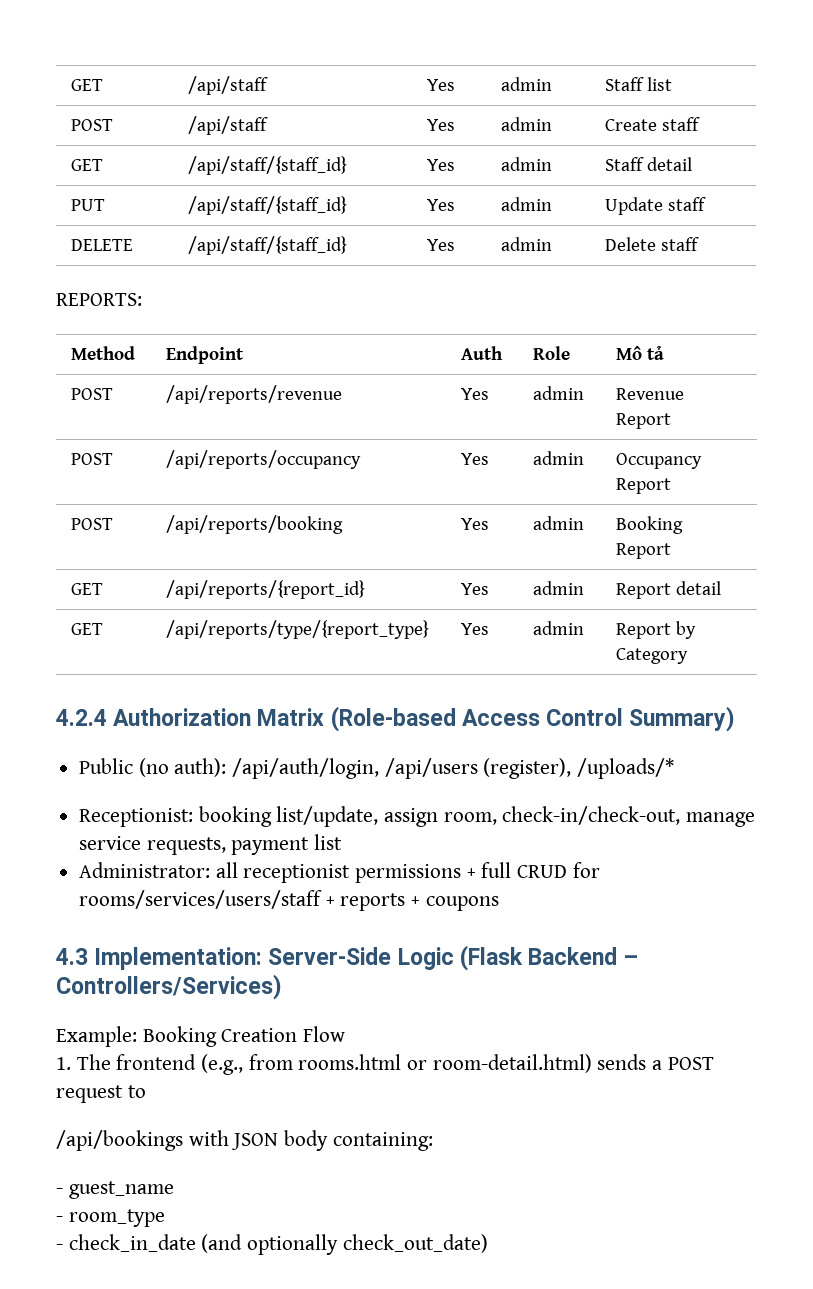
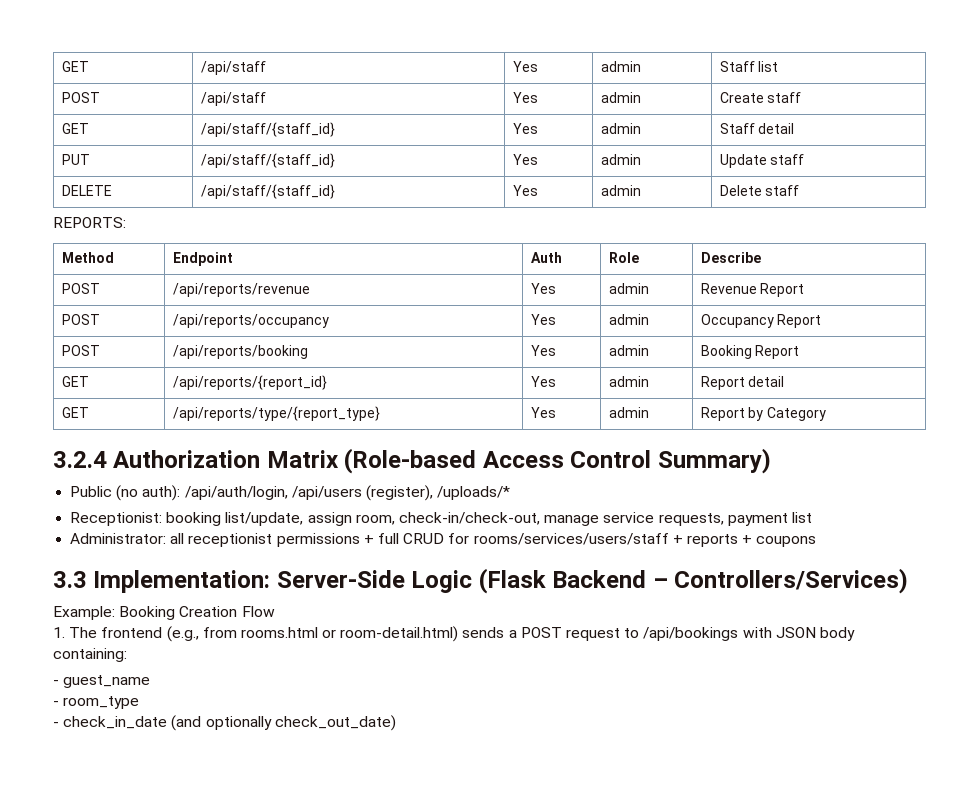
- Method | Endpoint | Auth | Role | Mô tả
+ Method | Endpoint | Auth | Role | Describe
- 4.2.4 Authorization Matrix (Role-based Access Control Summary)
+ 3.2.4 Authorization Matrix (Role-based Access Control Summary)
- 4.3 Implementation: Server-Side Logic (Flask Backend – Controllers/Services)
+ 3.3 Implementation: Server-Side Logic (Flask Backend – Controllers/Services)
- 1. The frontend (e.g., from rooms.html or room-detail.html) sends a POST request to
- /api/bookings with JSON body containing:
+ 1. The frontend (e.g., from rooms.html or room-detail.html) sends a POST request to /api/bookings with JSON body containing:

